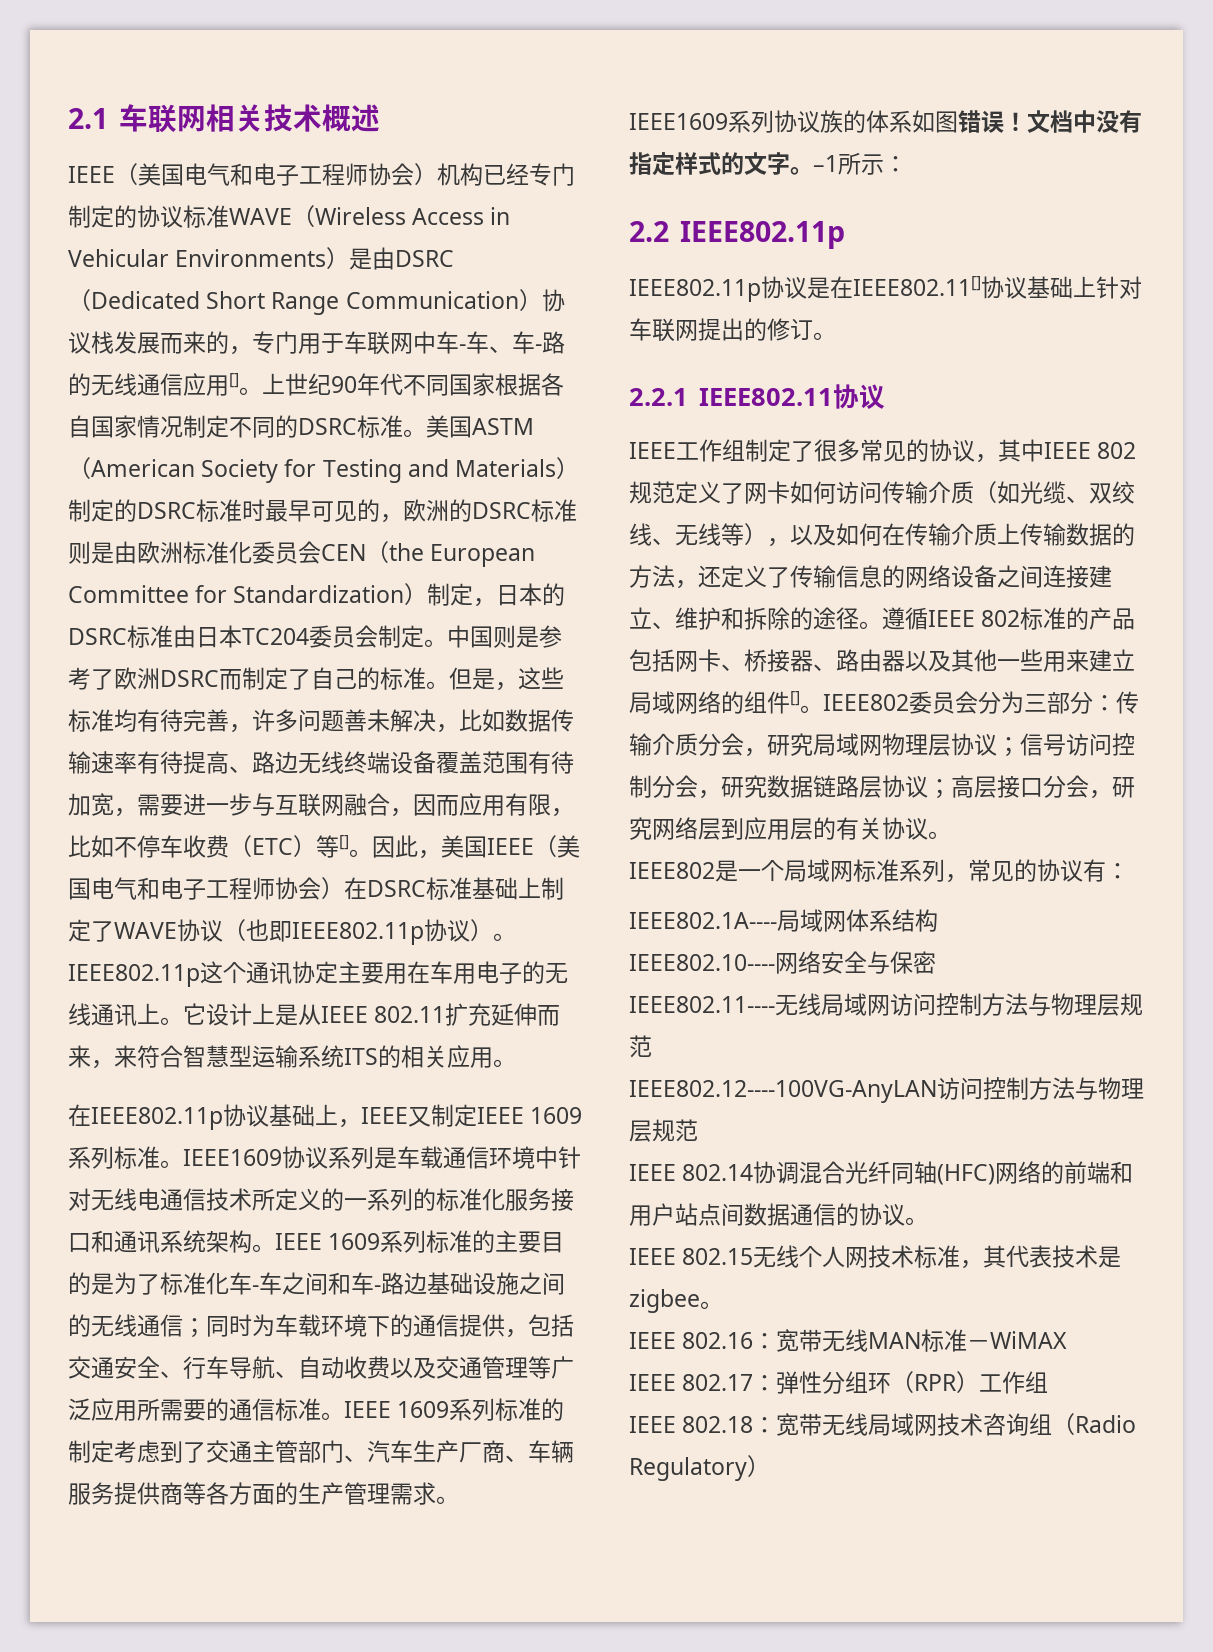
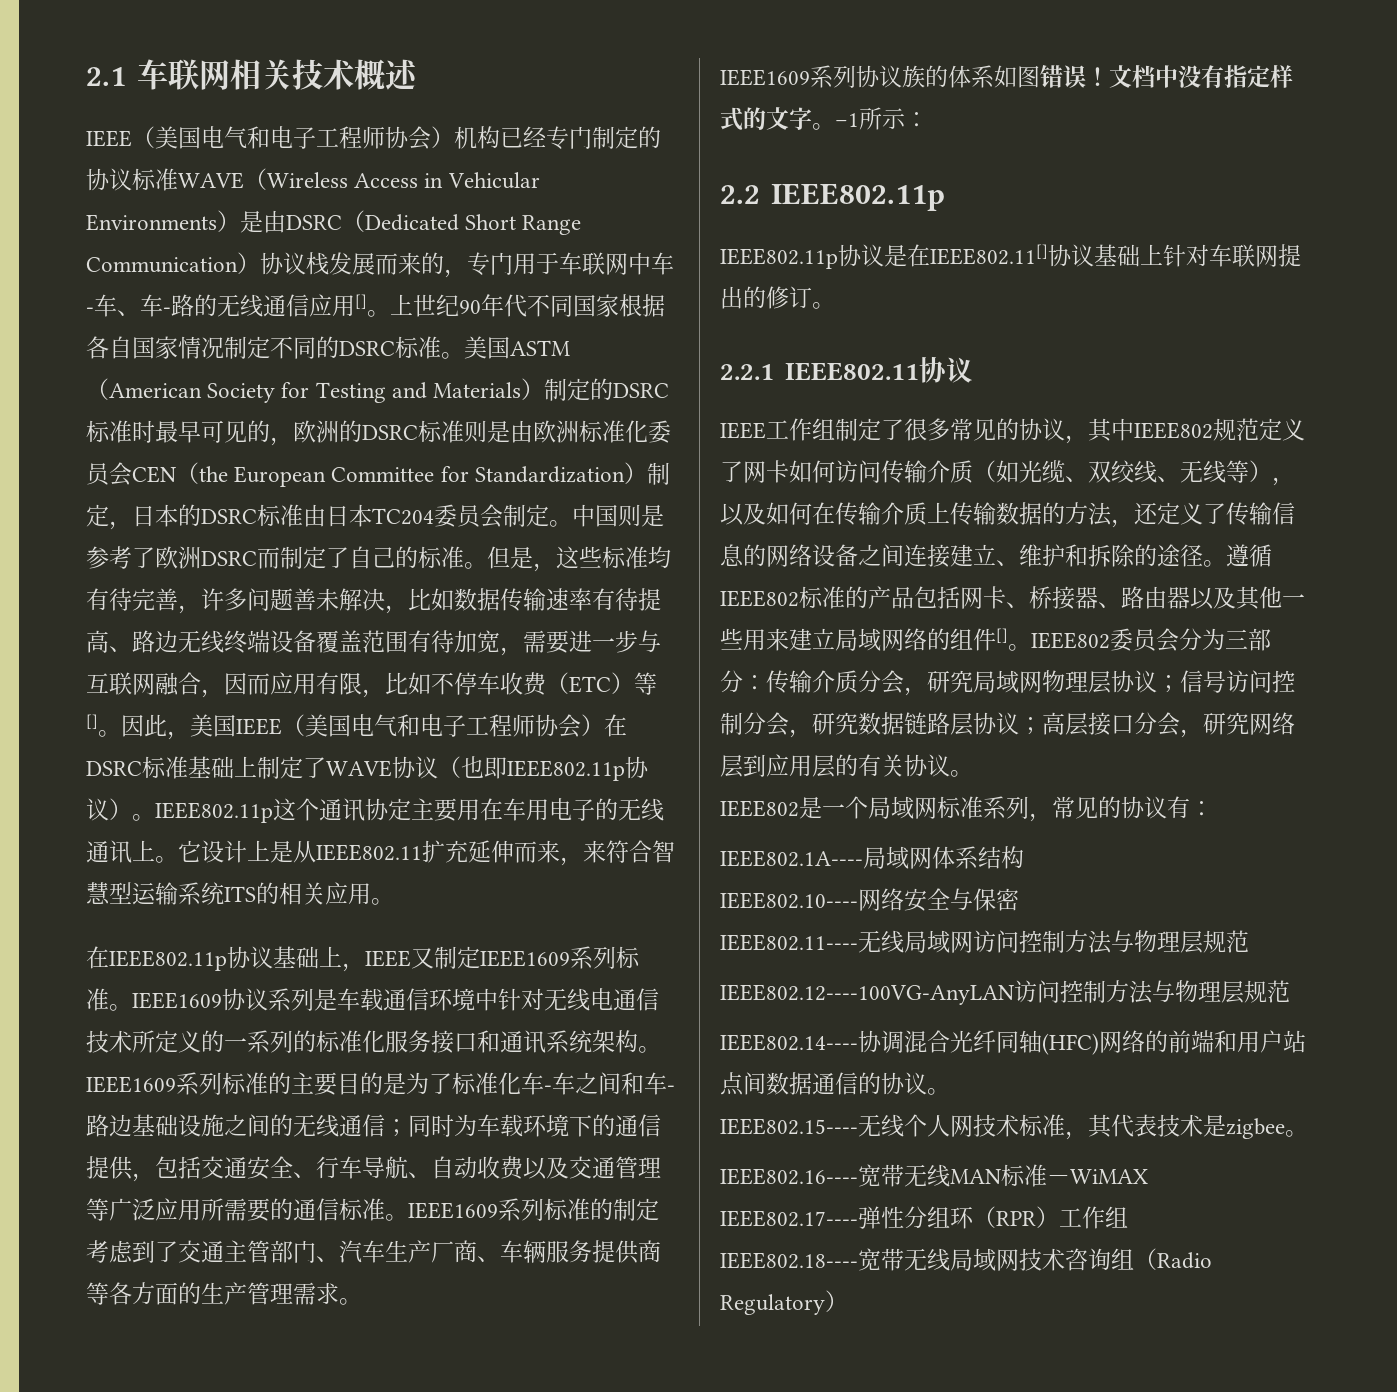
- 它设计上是从IEEE 802.11扩充延伸而来，来符合智慧型运输系统ITS的相关应用。
+ 它设计上是从IEEE802.11扩充延伸而来，来符合智慧型运输系统ITS的相关应用。
- 在IEEE802.11p协议基础上，IEEE又制定IEEE 1609系列标准。
+ 在IEEE802.11p协议基础上，IEEE又制定IEEE1609系列标准。
- IEEE 1609系列标准的主要目的是为了标准化车-车之间和车-路边基础设施之间的无线通信；同时为车载环境下的通信提供，包括交通安全、行车导航、自动收费以及交通管理等广泛应用所需要的通信标准。
+ IEEE1609系列标准的主要目的是为了标准化车-车之间和车-路边基础设施之间的无线通信；同时为车载环境下的通信提供，包括交通安全、行车导航、自动收费以及交通管理等广泛应用所需要的通信标准。
- IEEE 1609系列标准的制定考虑到了交通主管部门、汽车生产厂商、车辆服务提供商等各方面的生产管理需求。
+ IEEE1609系列标准的制定考虑到了交通主管部门、汽车生产厂商、车辆服务提供商等各方面的生产管理需求。
- IEEE工作组制定了很多常见的协议，其中IEEE 802规范定义了网卡如何访问传输介质（如光缆、双绞线、无线等），以及如何在传输介质上传输数据的方法，还定义了传输信息的网络设备之间连接建立、维护和拆除的途径。
+ IEEE工作组制定了很多常见的协议，其中IEEE802规范定义了网卡如何访问传输介质（如光缆、双绞线、无线等），以及如何在传输介质上传输数据的方法，还定义了传输信息的网络设备之间连接建立、维护和拆除的途径。
- 遵循IEEE 802标准的产品包括网卡、桥接器、路由器以及其他一些用来建立局域网络的组件[]。
+ 遵循IEEE802标准的产品包括网卡、桥接器、路由器以及其他一些用来建立局域网络的组件[]。
- IEEE 802.14协调混合光纤同轴(HFC)网络的前端和用户站点间数据通信的协议。
+ IEEE802.14----协调混合光纤同轴(HFC)网络的前端和用户站点间数据通信的协议。
- IEEE 802.15无线个人网技术标准，其代表技术是zigbee。
+ IEEE802.15----无线个人网技术标准，其代表技术是zigbee。
- IEEE 802.16：宽带无线MAN标准－WiMAX
+ IEEE802.16----宽带无线MAN标准－WiMAX
- IEEE 802.17：弹性分组环（RPR）工作组
+ IEEE802.17----弹性分组环（RPR）工作组
- IEEE 802.18：宽带无线局域网技术咨询组（Radio Regulatory）
+ IEEE802.18----宽带无线局域网技术咨询组（Radio Regulatory）

